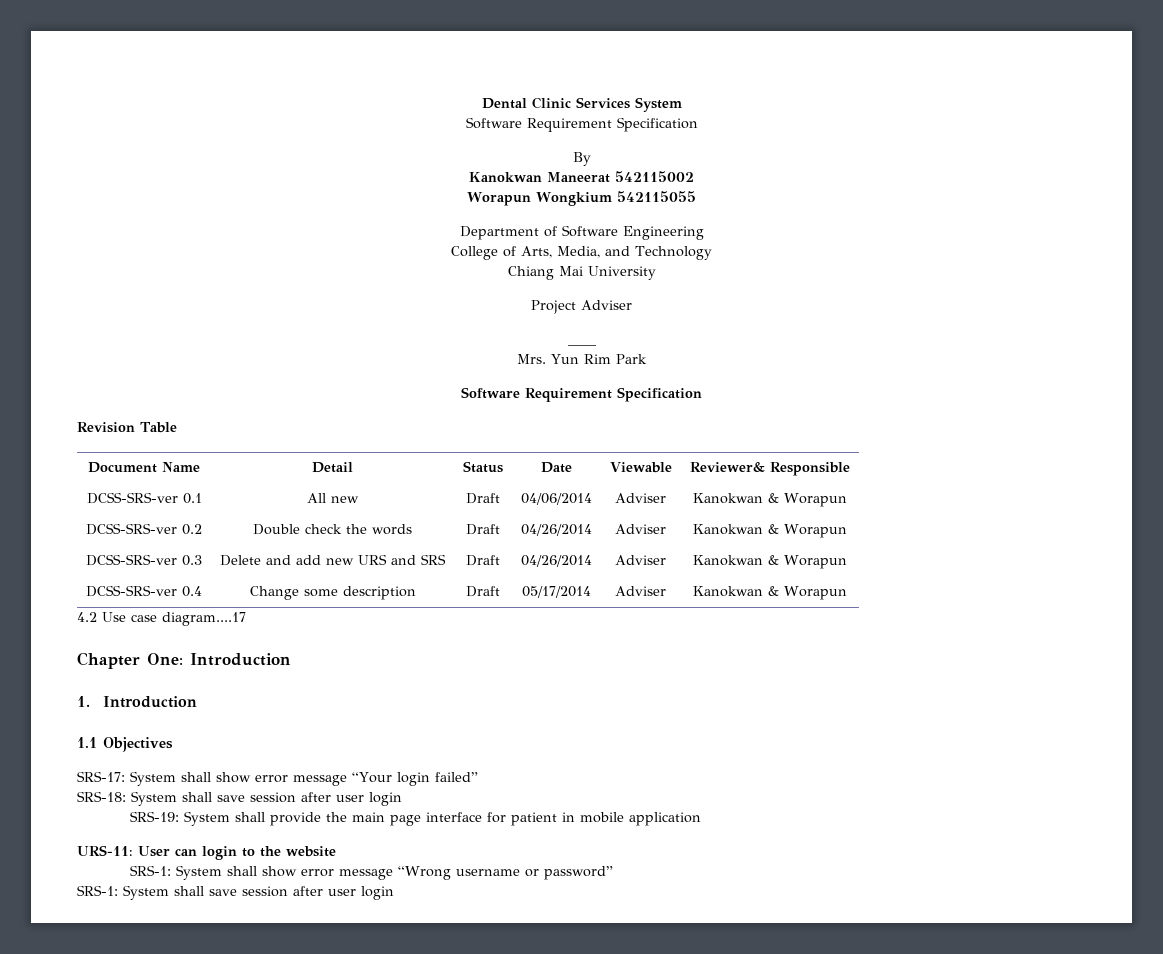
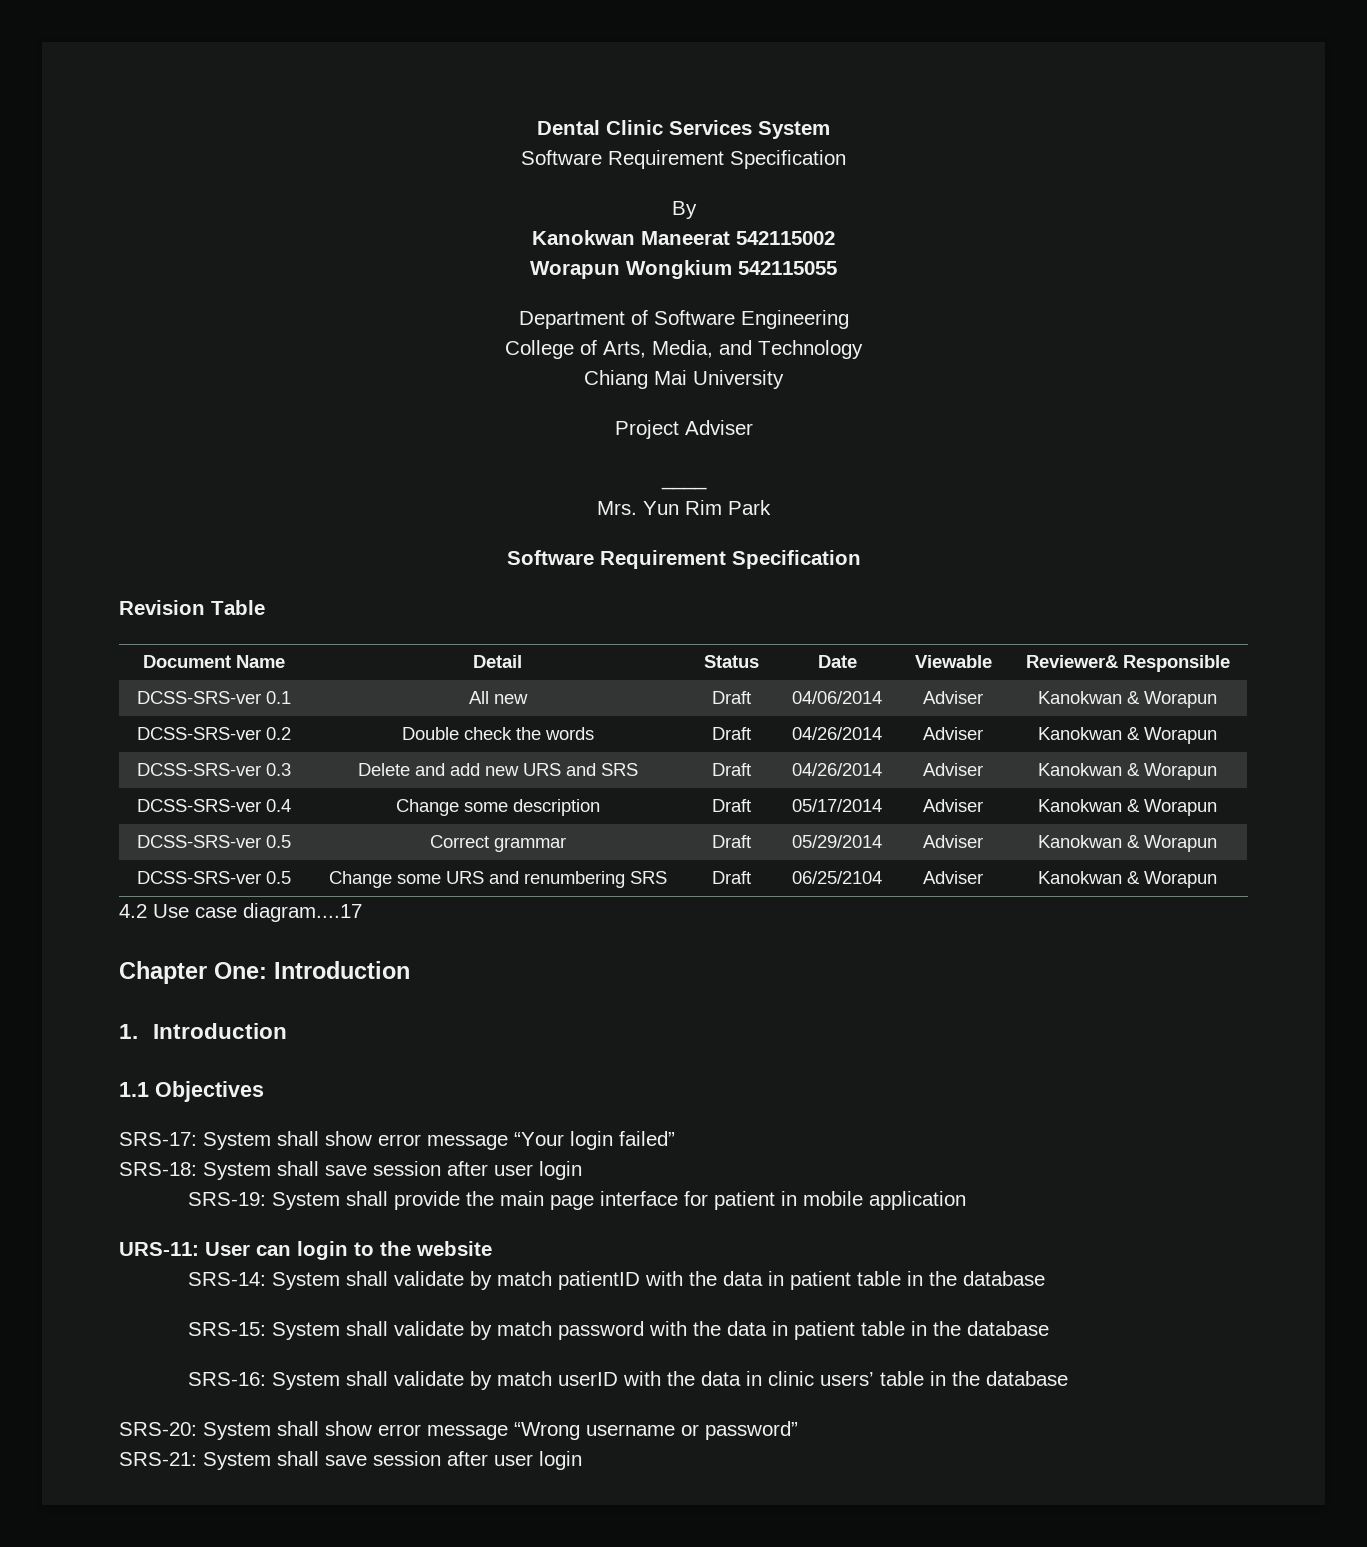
+ DCSS-SRS-ver 0.5 | Correct grammar | Draft | 05/29/2014 | Adviser | Kanokwan & Worapun
+ DCSS-SRS-ver 0.5 | Change some URS and renumbering SRS | Draft | 06/25/2104 | Adviser | Kanokwan & Worapun
- SRS-1: System shall show error message “Wrong username or password”
+ SRS-14: System shall validate by match patientID with the data in patient table in the database
+ SRS-15: System shall validate by match password with the data in patient table in the database
+ SRS-16: System shall validate by match userID with the data in clinic users’ table in the database
+ SRS-20: System shall show error message “Wrong username or password”
- SRS-1: System shall save session after user login
+ SRS-21: System shall save session after user login

